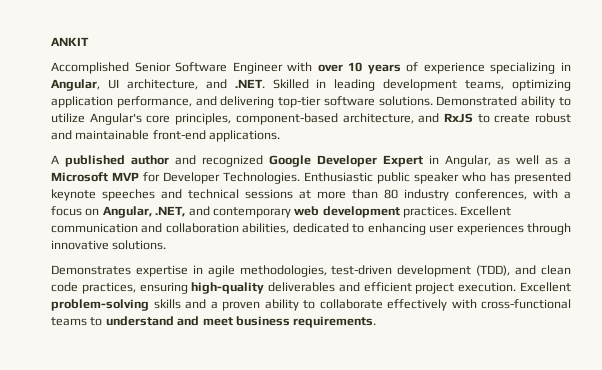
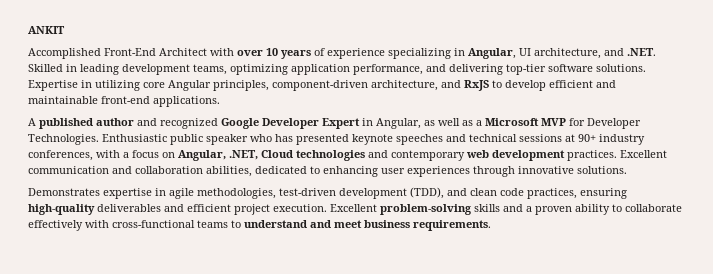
- Accomplished Senior Software Engineer with over 10 years of experience specializing in Angular, UI architecture, and .NET. Skilled in leading development teams, optimizing application performance, and delivering top-tier software solutions.
+ Accomplished Front-End Architect with over 10 years of experience specializing in Angular, UI architecture, and .NET. Skilled in leading development teams, optimizing application performance, and delivering top-tier software solutions.
- Demonstrated ability to utilize Angular's core principles, component-based architecture, and RxJS to create robust and maintainable front-end applications.
+ Expertise in utilizing core Angular principles, component-driven architecture, and RxJS to develop efficient and maintainable front-end applications.
- Enthusiastic public speaker who has presented keynote speeches and technical sessions at more than 80 industry conferences, with a focus on Angular, .NET, and contemporary web development practices.
+ Enthusiastic public speaker who has presented keynote speeches and technical sessions at 90+ industry conferences, with a focus on Angular, .NET, Cloud technologies and contemporary web development practices.

